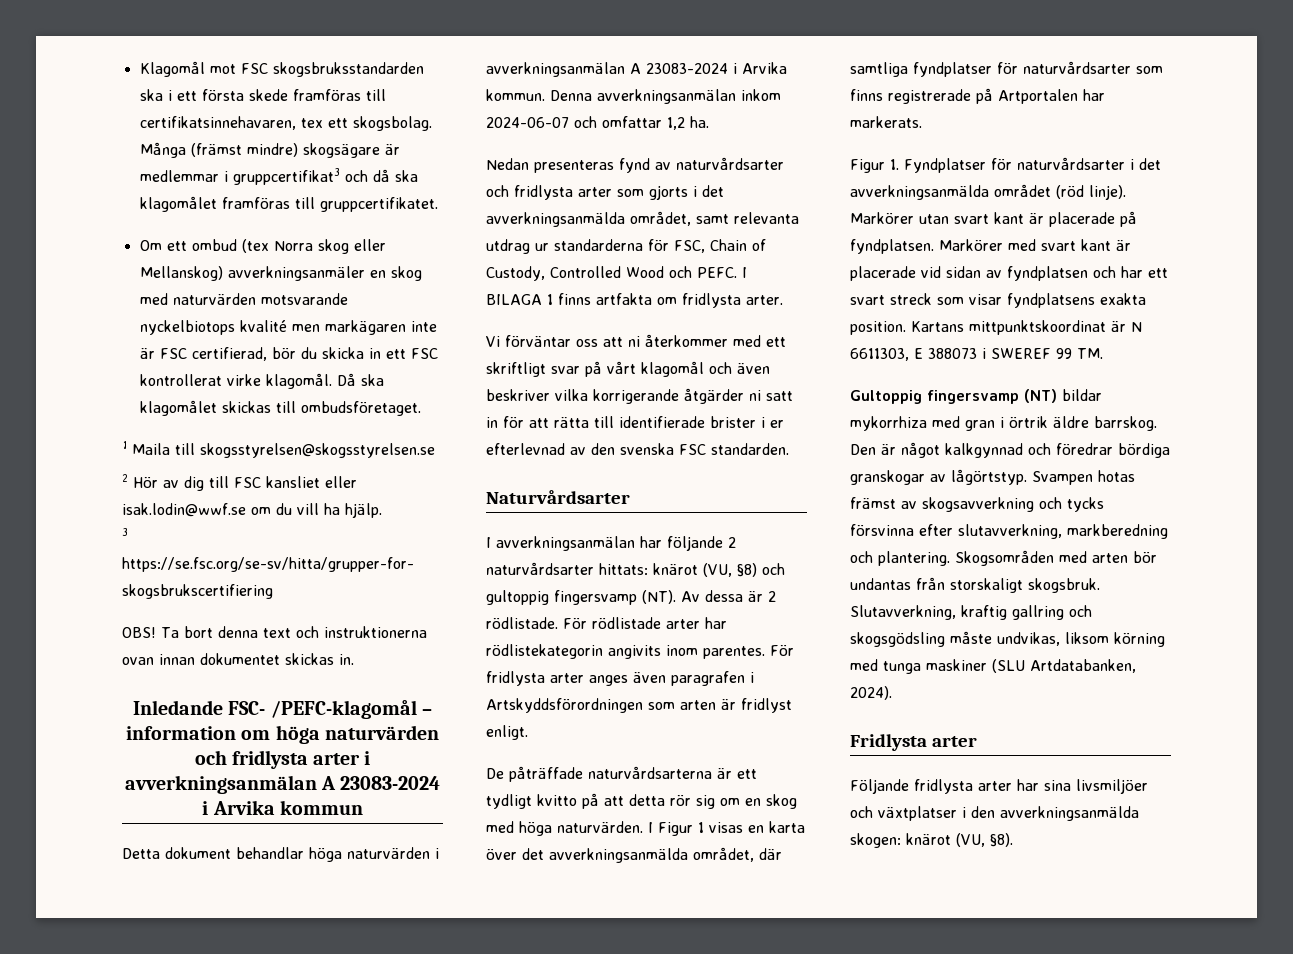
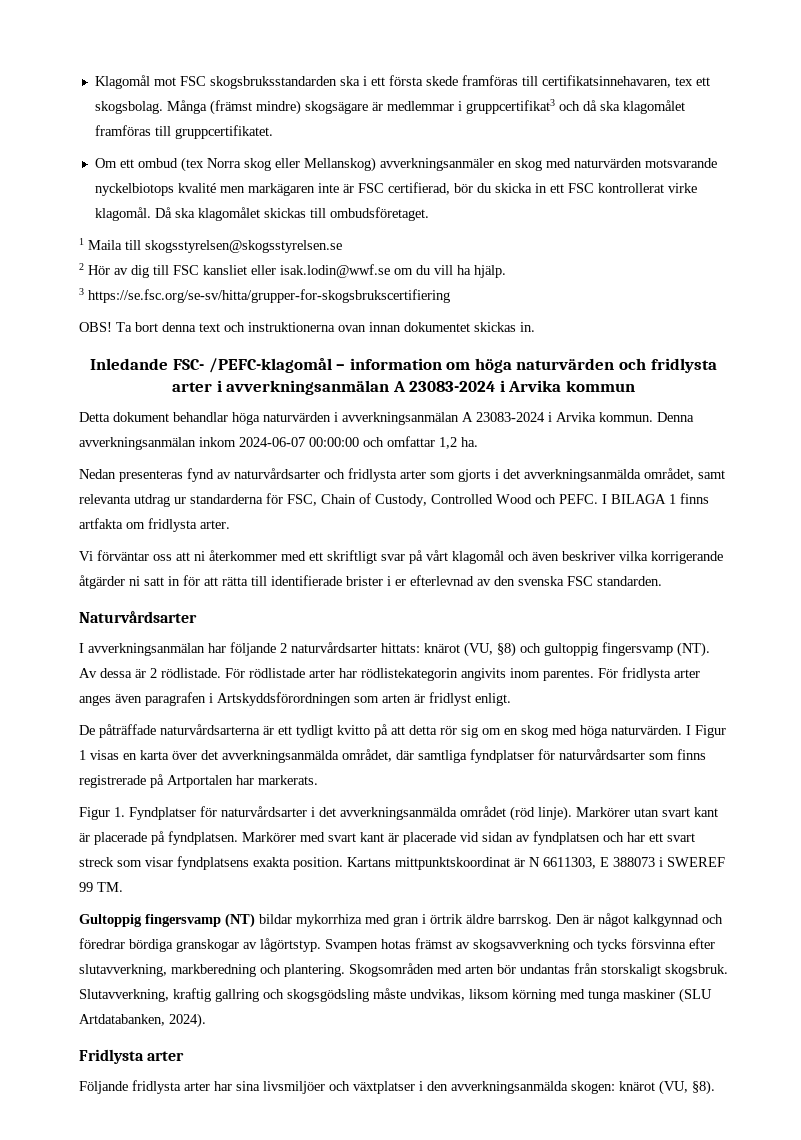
- Denna avverkningsanmälan inkom 2024-06-07 och omfattar 1,2 ha.
+ Denna avverkningsanmälan inkom 2024-06-07 00:00:00 och omfattar 1,2 ha.

